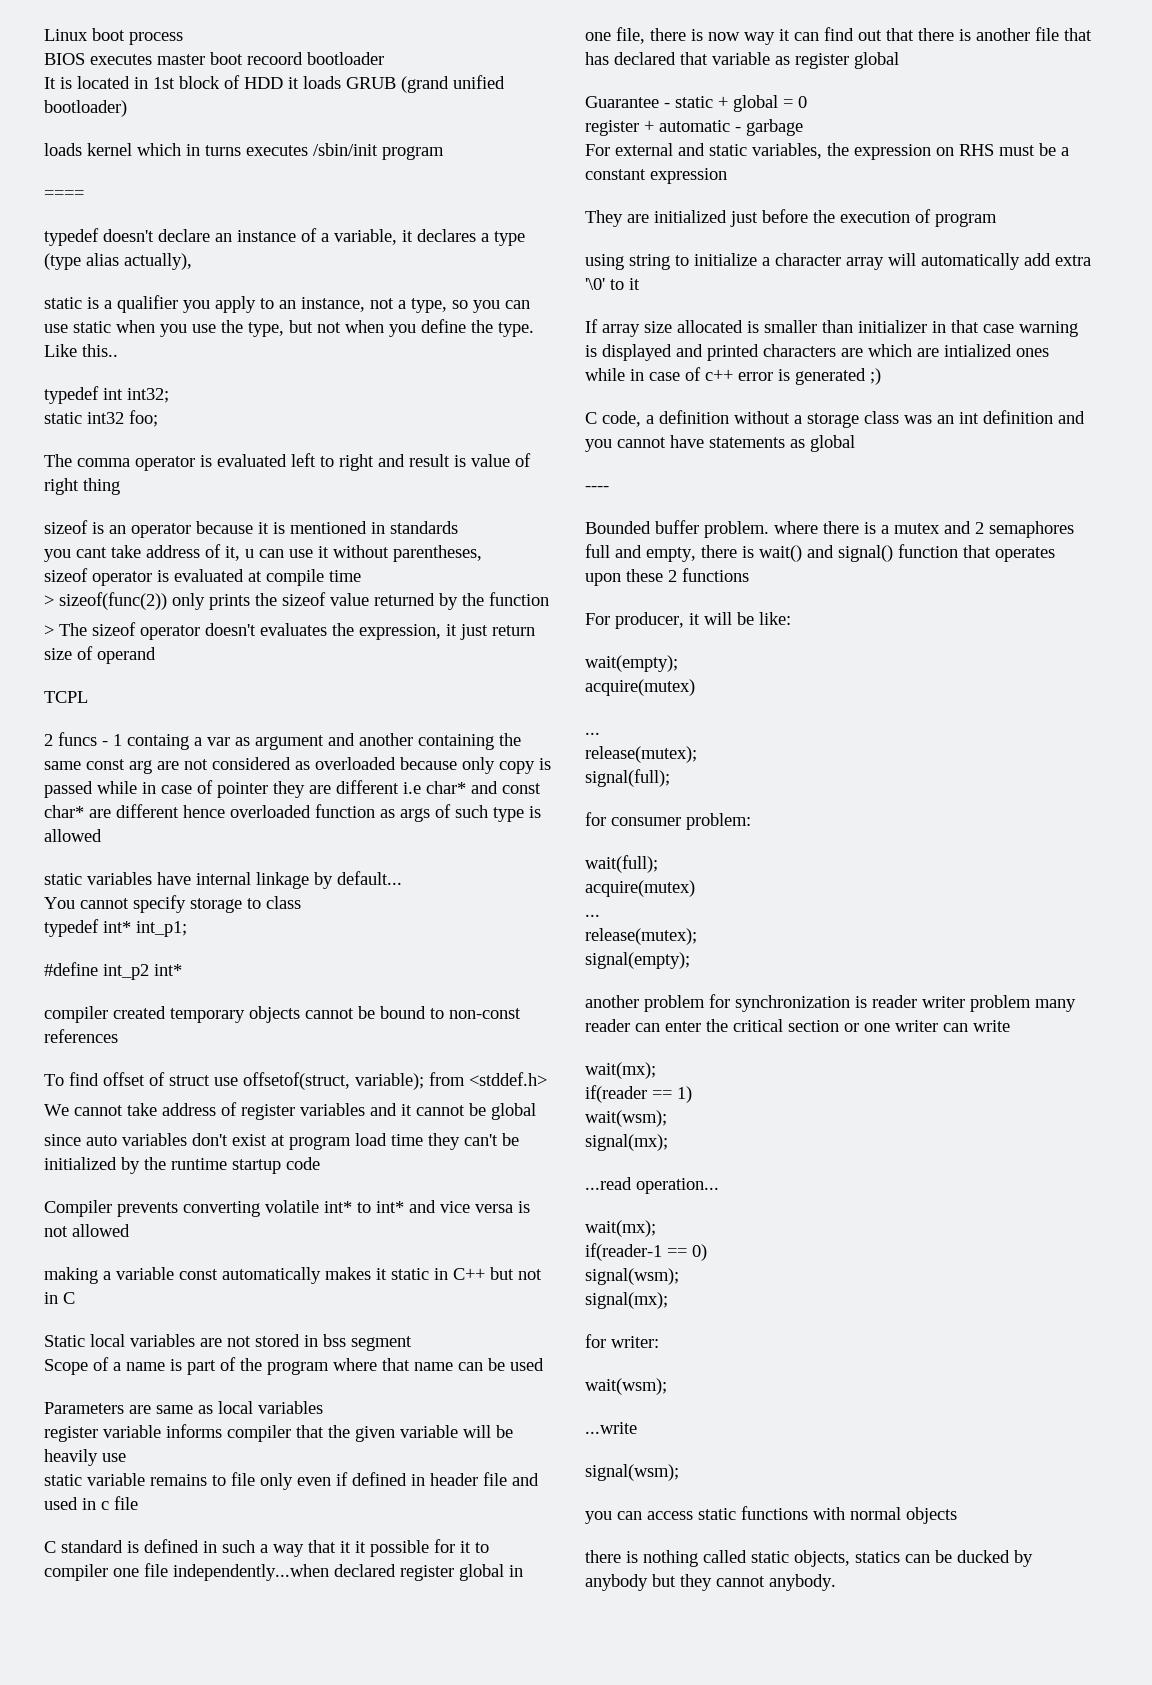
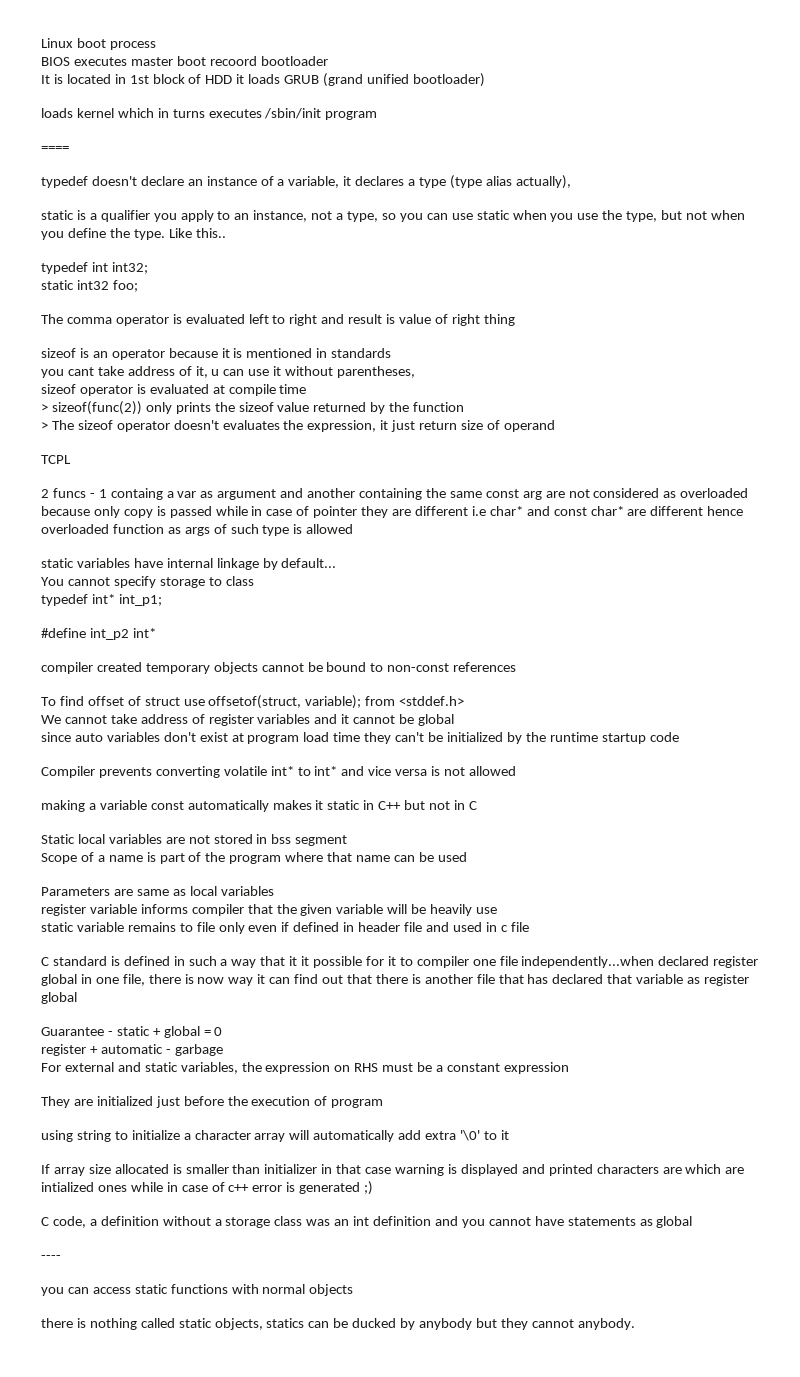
- Bounded buffer problem. where there is a mutex and 2 semaphores full and empty, there is wait() and signal() function that operates upon these 2 functions
- For producer, it will be like:
- wait(empty);
- acquire(mutex)
- ...
- release(mutex);
- signal(full);
- for consumer problem:
- wait(full);
- acquire(mutex)
- ...
- release(mutex);
- signal(empty);
- another problem for synchronization is reader writer problem many reader can enter the critical section or one writer can write
- wait(mx);
- if(reader == 1)
- wait(wsm);
- signal(mx);
- ...read operation...
- wait(mx);
- if(reader-1 == 0)
- signal(wsm);
- signal(mx);
- for writer:
- wait(wsm);
- ...write
- signal(wsm);

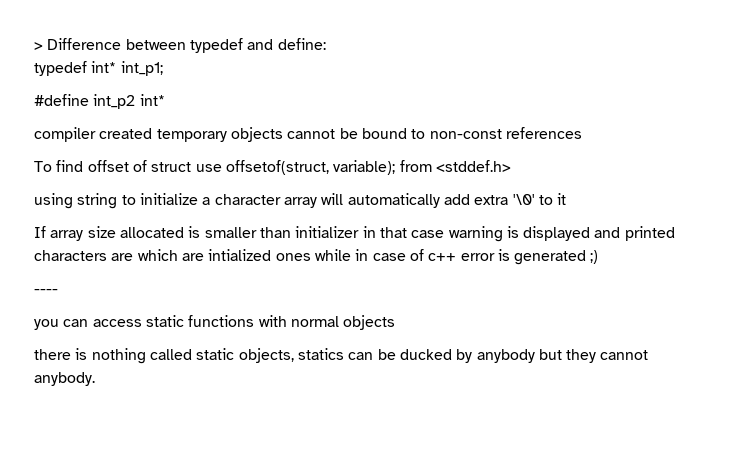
- Linux boot process
- BIOS executes master boot recoord bootloader
- It is located in 1st block of HDD it loads GRUB (grand unified bootloader)
- loads kernel which in turns executes /sbin/init program
- ====
- typedef doesn't declare an instance of a variable, it declares a type (type alias actually),
- static is a qualifier you apply to an instance, not a type, so you can use static when you use the type, but not when you define the type. Like this..
- typedef int int32;
- static int32 foo;
- The comma operator is evaluated left to right and result is value of right thing
- sizeof is an operator because it is mentioned in standards
- you cant take address of it, u can use it without parentheses,
- sizeof operator is evaluated at compile time
- > sizeof(func(2)) only prints the sizeof value returned by the function
- > The sizeof operator doesn't evaluates the expression, it just return size of operand
- TCPL
- 2 funcs - 1 containg a var as argument and another containing the same const arg are not considered as overloaded because only copy is passed while in case of pointer they are different i.e char* and const char* are different hence overloaded function as args of such type is allowed
- static variables have internal linkage by default...
- You cannot specify storage to class
+ > Difference between typedef and define:
- We cannot take address of register variables and it cannot be global
- since auto variables don't exist at program load time they can't be initialized by the runtime startup code
- Compiler prevents converting volatile int* to int* and vice versa is not allowed
- making a variable const automatically makes it static in C++ but not in C
- Static local variables are not stored in bss segment
- Scope of a name is part of the program where that name can be used
- Parameters are same as local variables
- register variable informs compiler that the given variable will be heavily use
- static variable remains to file only even if defined in header file and used in c file
- C standard is defined in such a way that it it possible for it to compiler one file independently...when declared register global in one file, there is now way it can find out that there is another file that has declared that variable as register global
- Guarantee - static + global = 0
- register + automatic - garbage
- For external and static variables, the expression on RHS must be a constant expression
- They are initialized just before the execution of program
- C code, a definition without a storage class was an int definition and you cannot have statements as global

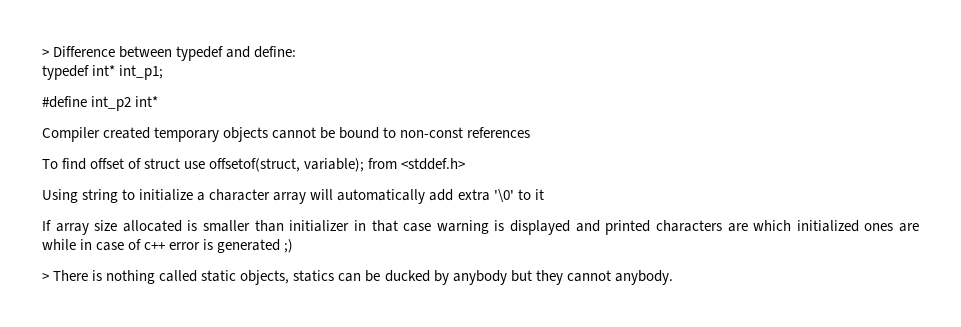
- compiler created temporary objects cannot be bound to non-const references
+ Compiler created temporary objects cannot be bound to non-const references
- using string to initialize a character array will automatically add extra '\0' to it
+ Using string to initialize a character array will automatically add extra '\0' to it
- If array size allocated is smaller than initializer in that case warning is displayed and printed characters are which are intialized ones while in case of c++ error is generated ;)
+ If array size allocated is smaller than initializer in that case warning is displayed and printed characters are which initialized ones are while in case of c++ error is generated ;)
- ----
- you can access static functions with normal objects
- there is nothing called static objects, statics can be ducked by anybody but they cannot anybody.
+ > There is nothing called static objects, statics can be ducked by anybody but they cannot anybody.

